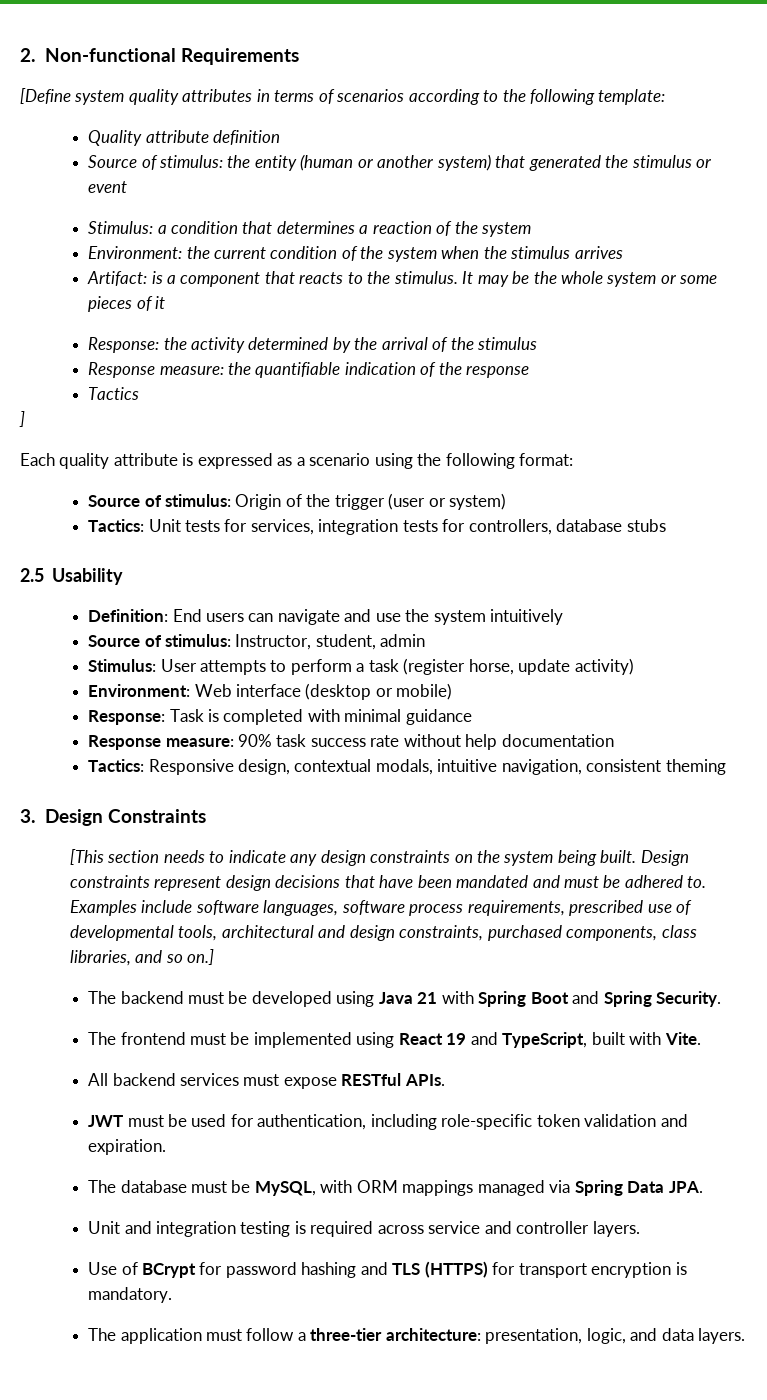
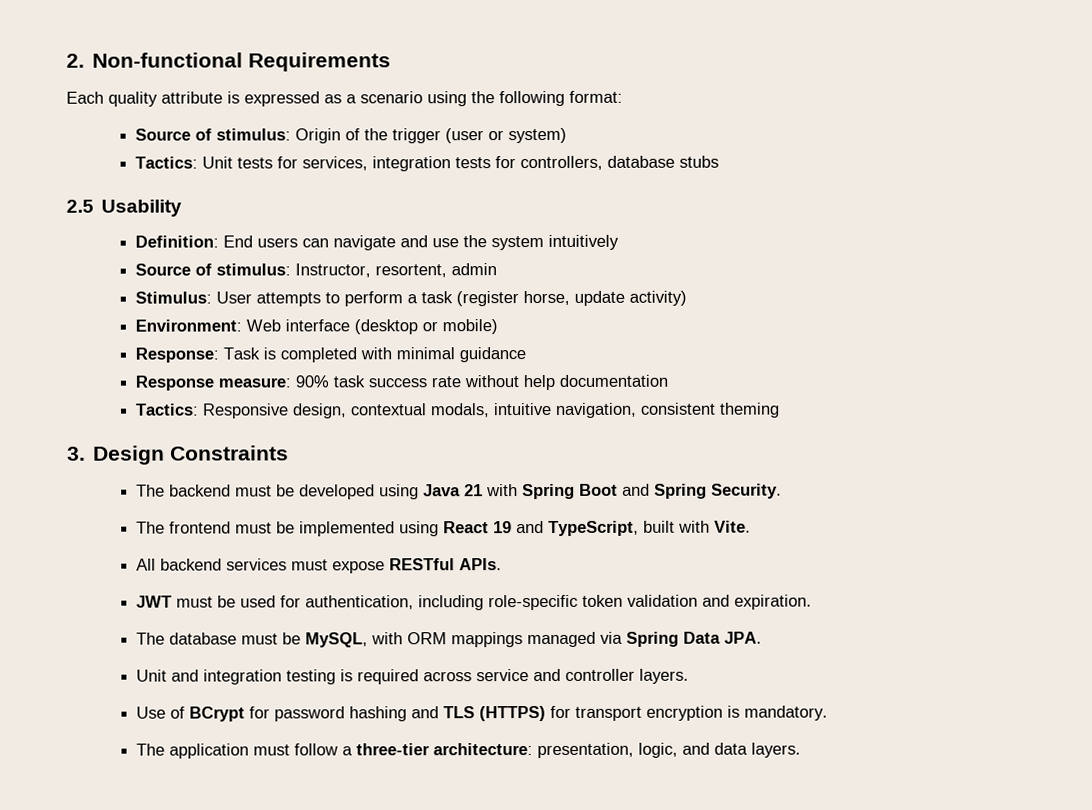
- [Define system quality attributes in terms of scenarios according to the following template:
- Quality attribute definition
- Source of stimulus: the entity (human or another system) that generated the stimulus or event
- Stimulus: a condition that determines a reaction of the system
- Environment: the current condition of the system when the stimulus arrives
- Artifact: is a component that reacts to the stimulus. It may be the whole system or some pieces of it
- Response: the activity determined by the arrival of the stimulus
- Response measure: the quantifiable indication of the response
- Tactics
- ]
- Source of stimulus: Instructor, student, admin
+ Source of stimulus: Instructor, resortent, admin
- [This section needs to indicate any design constraints on the system being built. Design constraints represent design decisions that have been mandated and must be adhered to. Examples include software languages, software process requirements, prescribed use of developmental tools, architectural and design constraints, purchased components, class libraries, and so on.]

